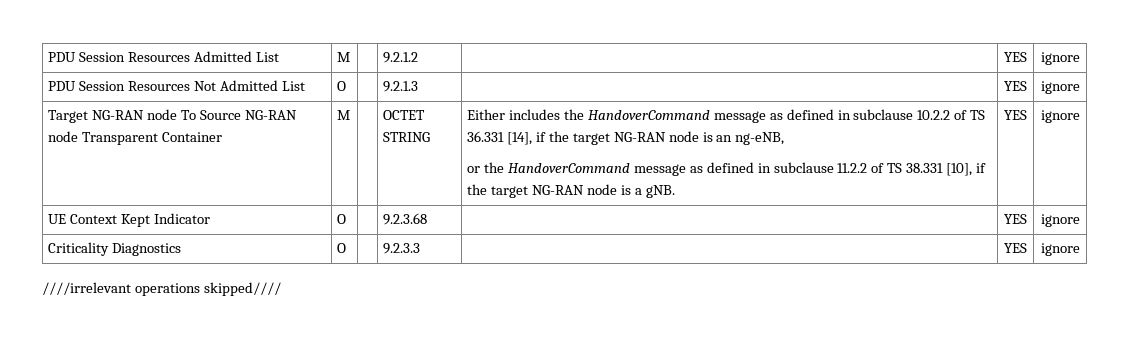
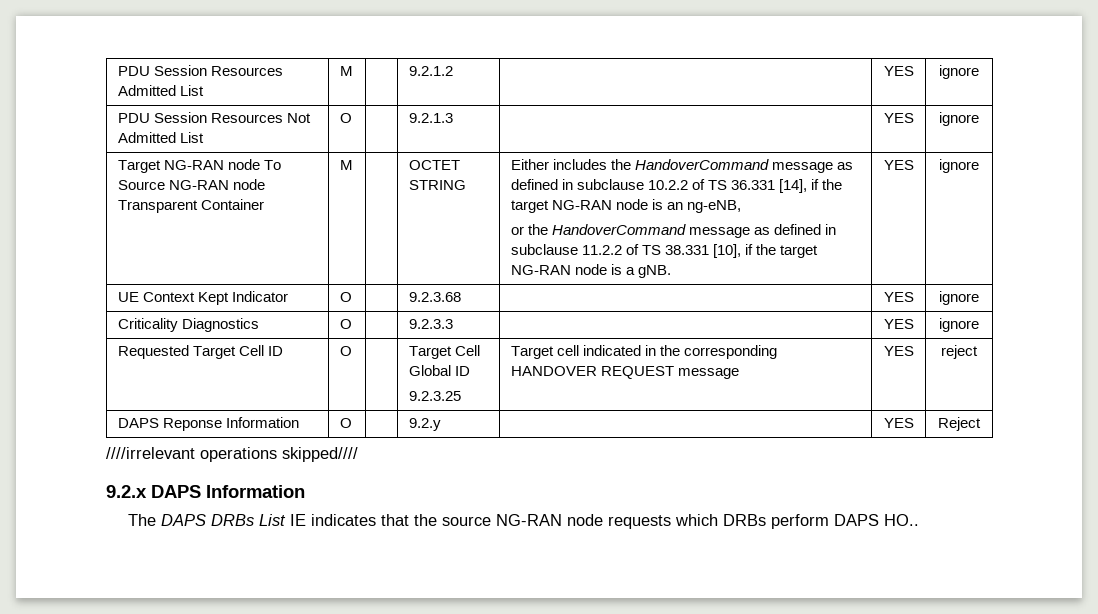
+ Requested Target Cell ID | O | | Target Cell Global ID
+ 9.2.3.25 | Target cell indicated in the corresponding HANDOVER REQUEST message | YES | reject
+ DAPS Reponse Information | O | | 9.2.y | | YES | Reject
  ////irrelevant operations skipped////
+ 9.2.x DAPS Information
+ The DAPS DRBs List IE indicates that the source NG-RAN node requests which DRBs perform DAPS HO..

